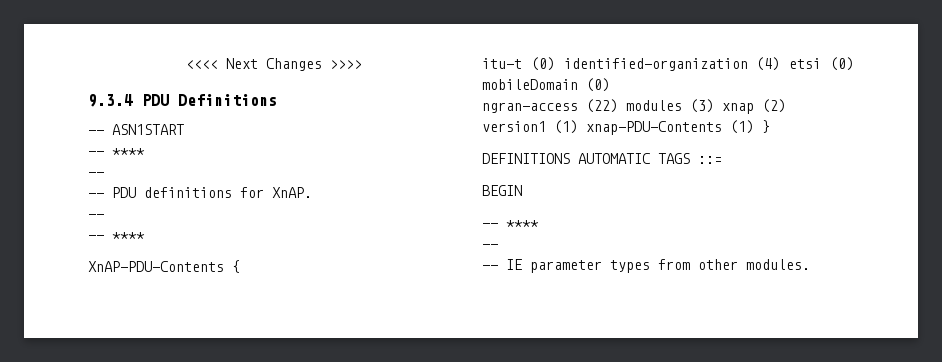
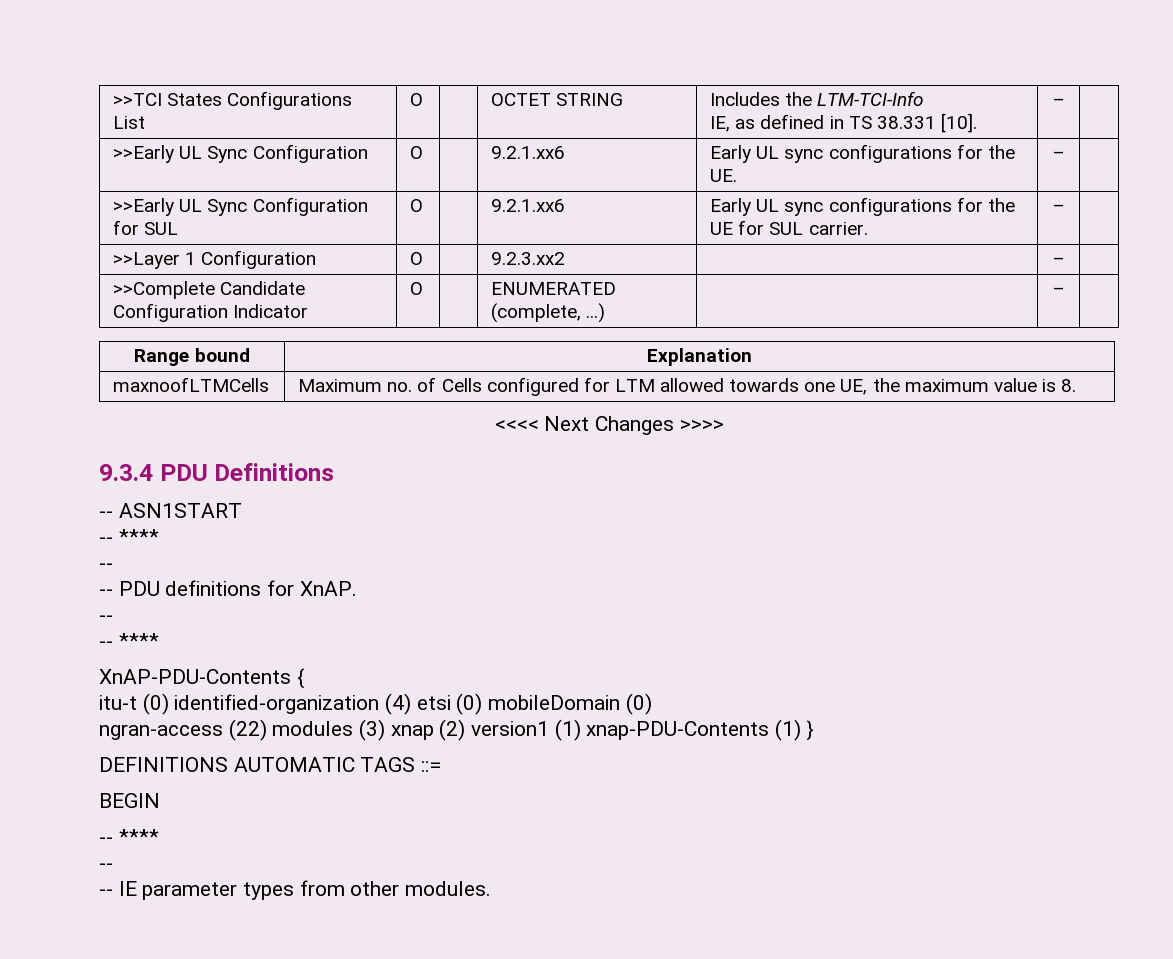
+ >>TCI States Configurations List | O | | OCTET STRING | Includes the LTM-TCI-Info
+ IE, as defined in TS 38.331 [10]. | – |
+ >>Early UL Sync Configuration | O | | 9.2.1.xx6 | Early UL sync configurations for the UE. | – |
+ >>Early UL Sync Configuration for SUL | O | | 9.2.1.xx6 | Early UL sync configurations for the UE for SUL carrier. | – |
+ >>Layer 1 Configuration | O | | 9.2.3.xx2 | | – |
+ >>Complete Candidate Configuration Indicator | O | | ENUMERATED (complete, ...) | | – |
+ Range bound | Explanation
+ maxnoofLTMCells | Maximum no. of Cells configured for LTM allowed towards one UE, the maximum value is 8.

